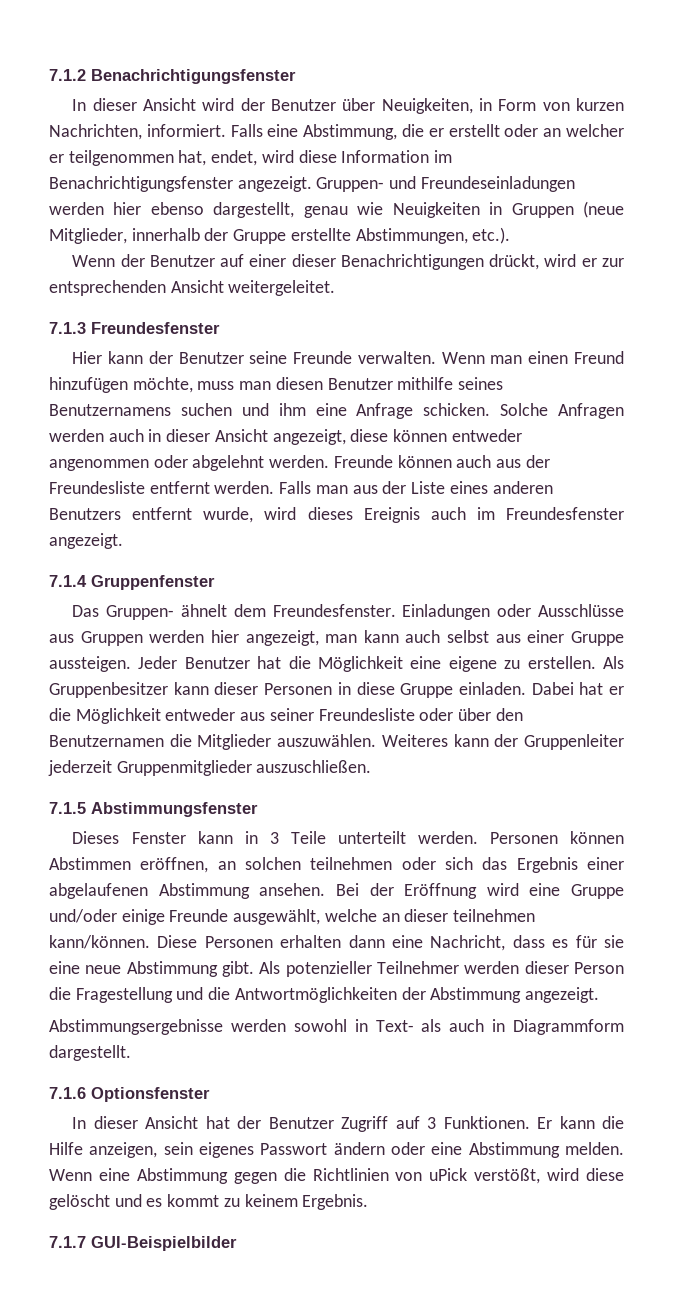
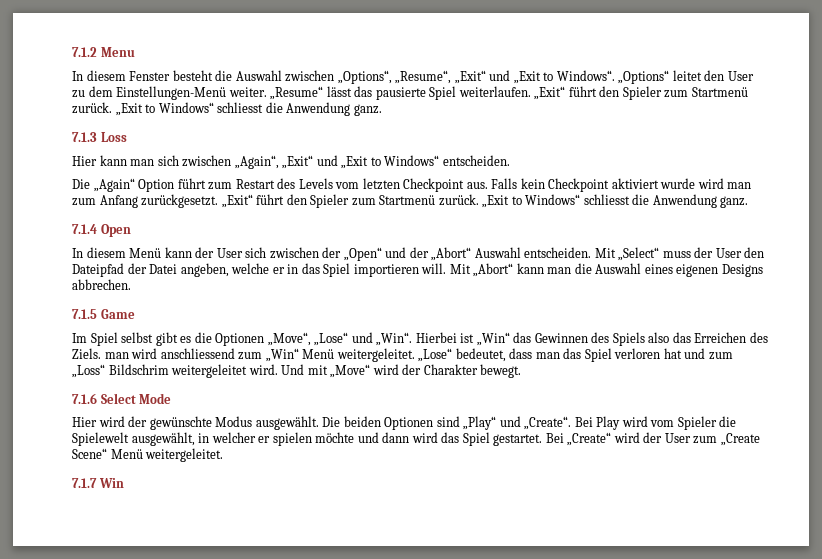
- 7.1.2 Benachrichtigungsfenster
- In dieser Ansicht wird der Benutzer über Neuigkeiten, in Form von kurzen Nachrichten, informiert. Falls eine Abstimmung, die er erstellt oder an welcher er teilgenommen hat, endet, wird diese Information im Benachrichtigungsfenster angezeigt. Gruppen- und Freundeseinladungen werden hier ebenso dargestellt, genau wie Neuigkeiten in Gruppen (neue Mitglieder, innerhalb der Gruppe erstellte Abstimmungen, etc.).
- Wenn der Benutzer auf einer dieser Benachrichtigungen drückt, wird er zur entsprechenden Ansicht weitergeleitet.
+ 7.1.2 Menu
+ In diesem Fenster besteht die Auswahl zwischen „Options“, „Resume“, „Exit“ und „Exit to Windows“. „Options“ leitet den User zu dem Einstellungen-Menü weiter. „Resume“ lässt das pausierte Spiel weiterlaufen. „Exit“ führt den Spieler zum Startmenü zurück. „Exit to Windows“ schliesst die Anwendung ganz.
- 7.1.3 Freundesfenster
+ 7.1.3 Loss
- Hier kann der Benutzer seine Freunde verwalten. Wenn man einen Freund hinzufügen möchte, muss man diesen Benutzer mithilfe seines Benutzernamens suchen und ihm eine Anfrage schicken. Solche Anfragen werden auch in dieser Ansicht angezeigt, diese können entweder angenommen oder abgelehnt werden. Freunde können auch aus der Freundesliste entfernt werden. Falls man aus der Liste eines anderen Benutzers entfernt wurde, wird dieses Ereignis auch im Freundesfenster angezeigt.
- 7.1.4 Gruppenfenster
- Das Gruppen- ähnelt dem Freundesfenster. Einladungen oder Ausschlüsse aus Gruppen werden hier angezeigt, man kann auch selbst aus einer Gruppe aussteigen. Jeder Benutzer hat die Möglichkeit eine eigene zu erstellen. Als Gruppenbesitzer kann dieser Personen in diese Gruppe einladen. Dabei hat er die Möglichkeit entweder aus seiner Freundesliste oder über den Benutzernamen die Mitglieder auszuwählen. Weiteres kann der Gruppenleiter jederzeit Gruppenmitglieder auszuschließen.
- 7.1.5 Abstimmungsfenster
- Dieses Fenster kann in 3 Teile unterteilt werden. Personen können Abstimmen eröffnen, an solchen teilnehmen oder sich das Ergebnis einer abgelaufenen Abstimmung ansehen. Bei der Eröffnung wird eine Gruppe und/oder einige Freunde ausgewählt, welche an dieser teilnehmen kann/können. Diese Personen erhalten dann eine Nachricht, dass es für sie eine neue Abstimmung gibt. Als potenzieller Teilnehmer werden dieser Person die Fragestellung und die Antwortmöglichkeiten der Abstimmung angezeigt.
- Abstimmungsergebnisse werden sowohl in Text- als auch in Diagrammform dargestellt.
- 7.1.6 Optionsfenster
- In dieser Ansicht hat der Benutzer Zugriff auf 3 Funktionen. Er kann die Hilfe anzeigen, sein eigenes Passwort ändern oder eine Abstimmung melden. Wenn eine Abstimmung gegen die Richtlinien von uPick verstößt, wird diese gelöscht und es kommt zu keinem Ergebnis.
+ Hier kann man sich zwischen „Again“, „Exit“ und „Exit to Windows“ entscheiden.
+ Die „Again“ Option führt zum Restart des Levels vom letzten Checkpoint aus. Falls kein Checkpoint aktiviert wurde wird man zum Anfang zurückgesetzt. „Exit“ führt den Spieler zum Startmenü zurück. „Exit to Windows“ schliesst die Anwendung ganz.
+ 7.1.4 Open
+ In diesem Menü kann der User sich zwischen der „Open“ und der „Abort“ Auswahl entscheiden. Mit „Select“ muss der User den Dateipfad der Datei angeben, welche er in das Spiel importieren will. Mit „Abort“ kann man die Auswahl eines eigenen Designs abbrechen.
+ 7.1.5 Game
+ Im Spiel selbst gibt es die Optionen „Move“, „Lose“ und „Win“. Hierbei ist „Win“ das Gewinnen des Spiels also das Erreichen des Ziels. man wird anschliessend zum „Win“ Menü weitergeleitet. „Lose“ bedeutet, dass man das Spiel verloren hat und zum „Loss“ Bildschrim weitergeleitet wird. Und mit „Move“ wird der Charakter bewegt.
+ 7.1.6 Select Mode
+ Hier wird der gewünschte Modus ausgewählt. Die beiden Optionen sind „Play“ und „Create“. Bei Play wird vom Spieler die Spielewelt ausgewählt, in welcher er spielen möchte und dann wird das Spiel gestartet. Bei „Create“ wird der User zum „Create Scene“ Menü weitergeleitet.
- 7.1.7 GUI-Beispielbilder
+ 7.1.7 Win

